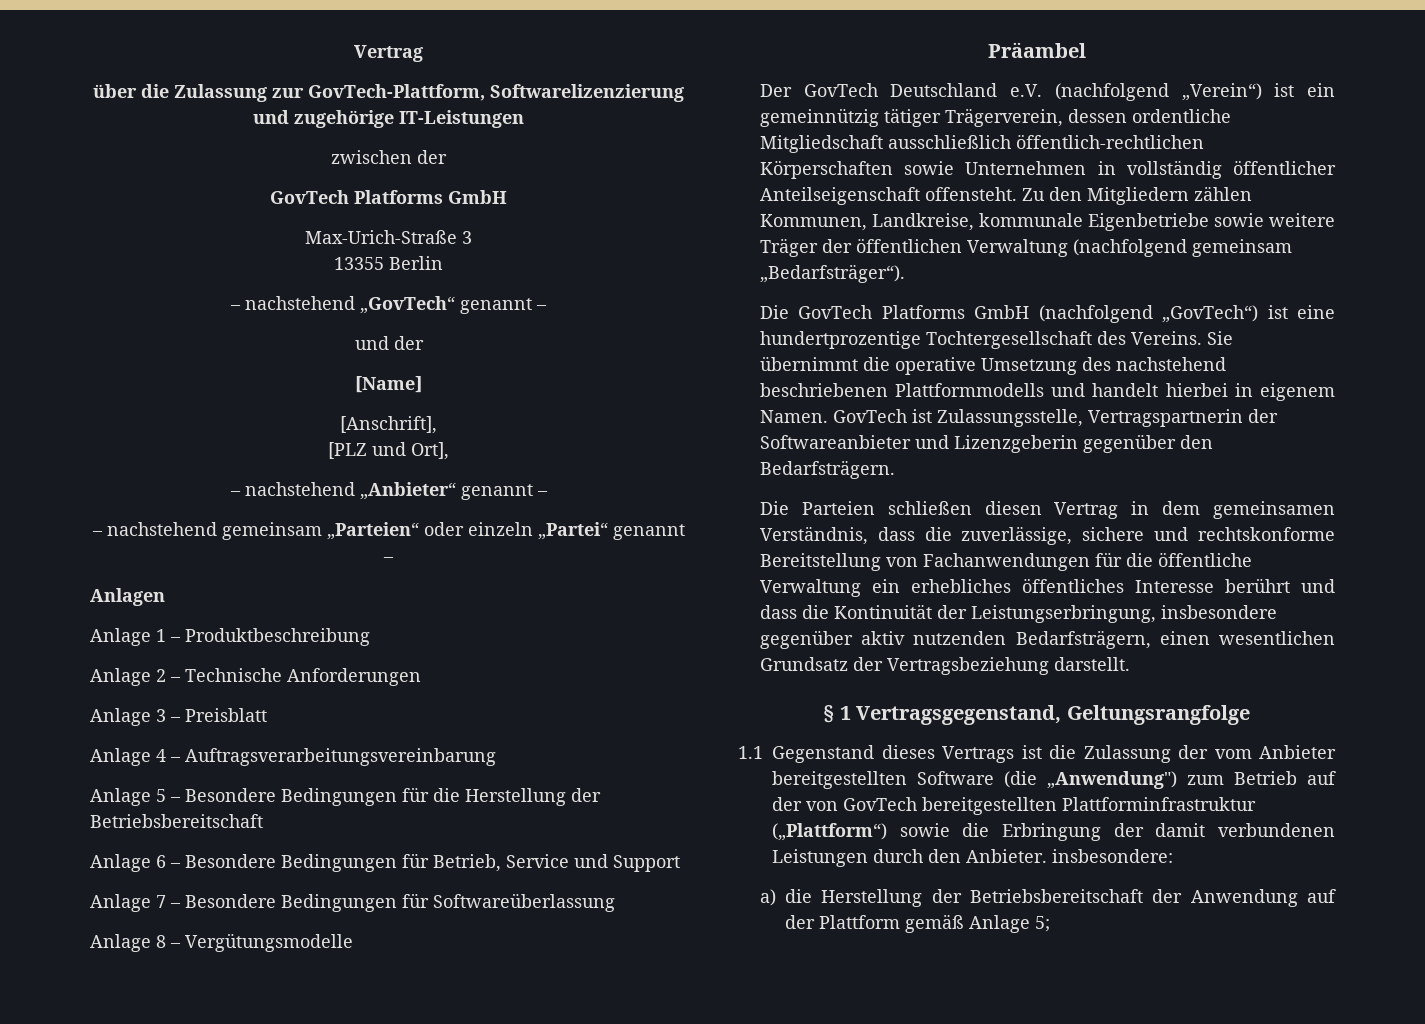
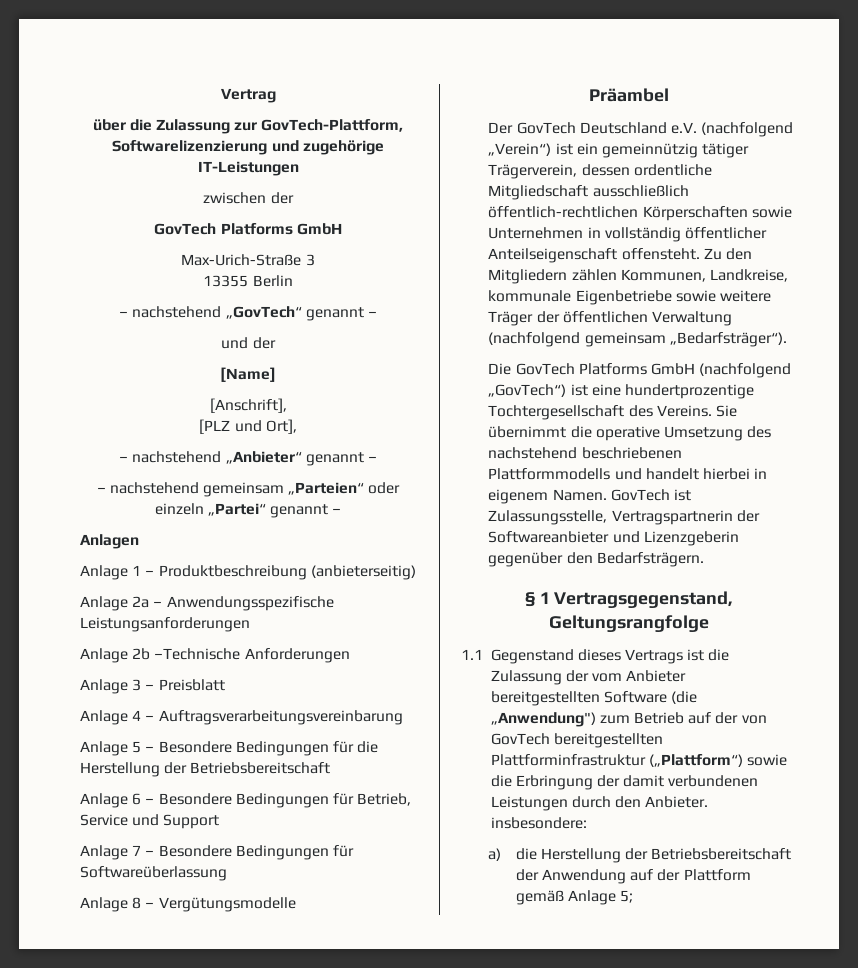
- Anlage 1 – Produktbeschreibung
- Anlage 2 – Technische Anforderungen
+ Anlage 1 – Produktbeschreibung (anbieterseitig)
+ Anlage 2a – Anwendungsspezifische Leistungsanforderungen
+ Anlage 2b –Technische Anforderungen
- Die Parteien schließen diesen Vertrag in dem gemeinsamen Verständnis, dass die zuverlässige, sichere und rechtskonforme Bereitstellung von Fachanwendungen für die öffentliche Verwaltung ein erhebliches öffentliches Interesse berührt und dass die Kontinuität der Leistungserbringung, insbesondere gegenüber aktiv nutzenden Bedarfsträgern, einen wesentlichen Grundsatz der Vertragsbeziehung darstellt.

